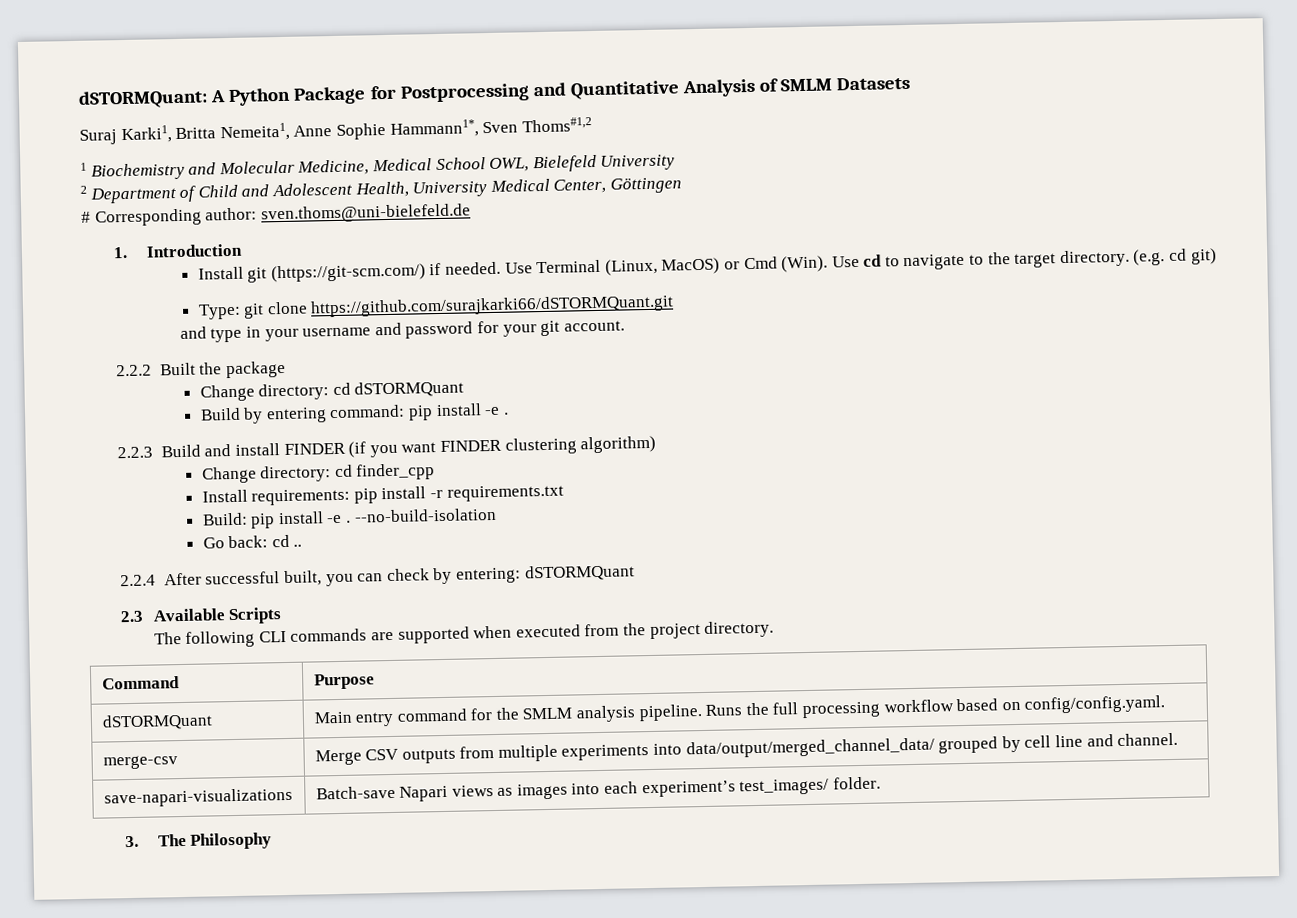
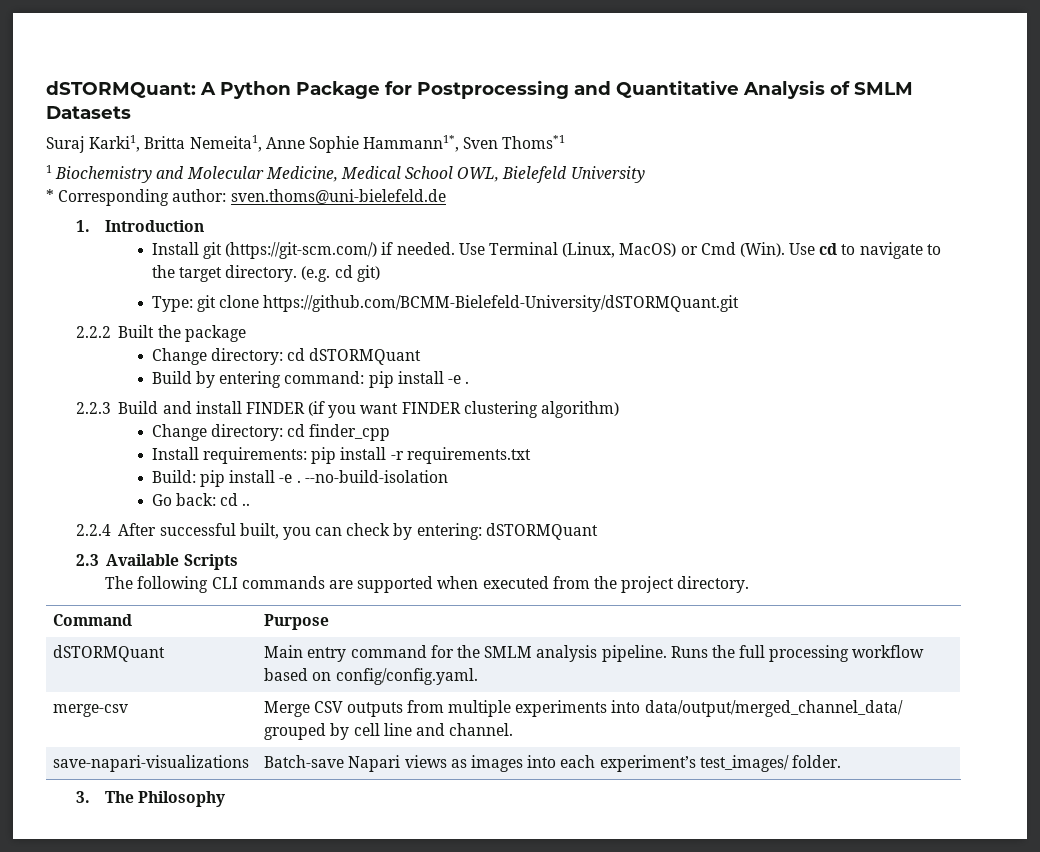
- Suraj Karki1, Britta Nemeita1, Anne Sophie Hammann1*, Sven Thoms#1,2
+ Suraj Karki1, Britta Nemeita1, Anne Sophie Hammann1*, Sven Thoms*1
- 2 Department of Child and Adolescent Health, University Medical Center, Göttingen
- # Corresponding author: sven.thoms@uni-bielefeld.de
+ * Corresponding author: sven.thoms@uni-bielefeld.de
- Type: git clone https://github.com/surajkarki66/dSTORMQuant.git
- and type in your username and password for your git account.
+ Type: git clone https://github.com/BCMM-Bielefeld-University/dSTORMQuant.git

